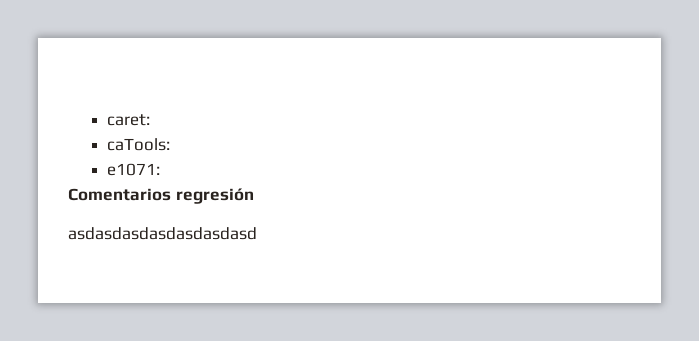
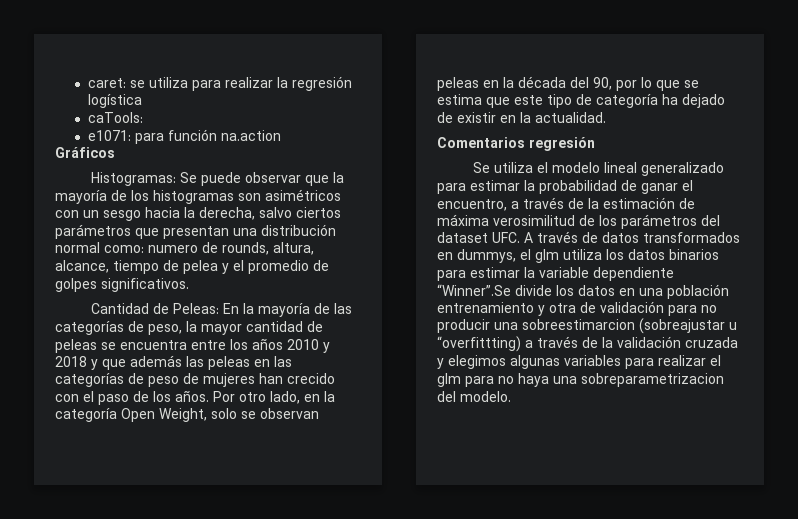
- caret:
+ caret: se utiliza para realizar la regresión logística
  caTools:
- e1071:
+ e1071: para función na.action
+ Gráficos
+ Histogramas: Se puede observar que la mayoría de los histogramas son asimétricos con un sesgo hacia la derecha, salvo ciertos parámetros que presentan una distribución normal como: numero de rounds, altura, alcance, tiempo de pelea y el promedio de golpes significativos.
+ Cantidad de Peleas: En la mayoría de las categorías de peso, la mayor cantidad de peleas se encuentra entre los años 2010 y 2018 y que además las peleas en las categorías de peso de mujeres han crecido con el paso de los años. Por otro lado, en la categoría Open Weight, solo se observan peleas en la década del 90, por lo que se estima que este tipo de categoría ha dejado de existir en la actualidad.
  Comentarios regresión
- asdasdasdasdasdasdasd
+ Se utiliza el modelo lineal generalizado para estimar la probabilidad de ganar el encuentro, a través de la estimación de máxima verosimilitud de los parámetros del dataset UFC. A través de datos transformados en dummys, el glm utiliza los datos binarios para estimar la variable dependiente “Winner”.Se divide los datos en una población entrenamiento y otra de validación para no producir una sobreestimarcion (sobreajustar u “overfittting) a través de la validación cruzada y elegimos algunas variables para realizar el glm para no haya una sobreparametrizacion del modelo.

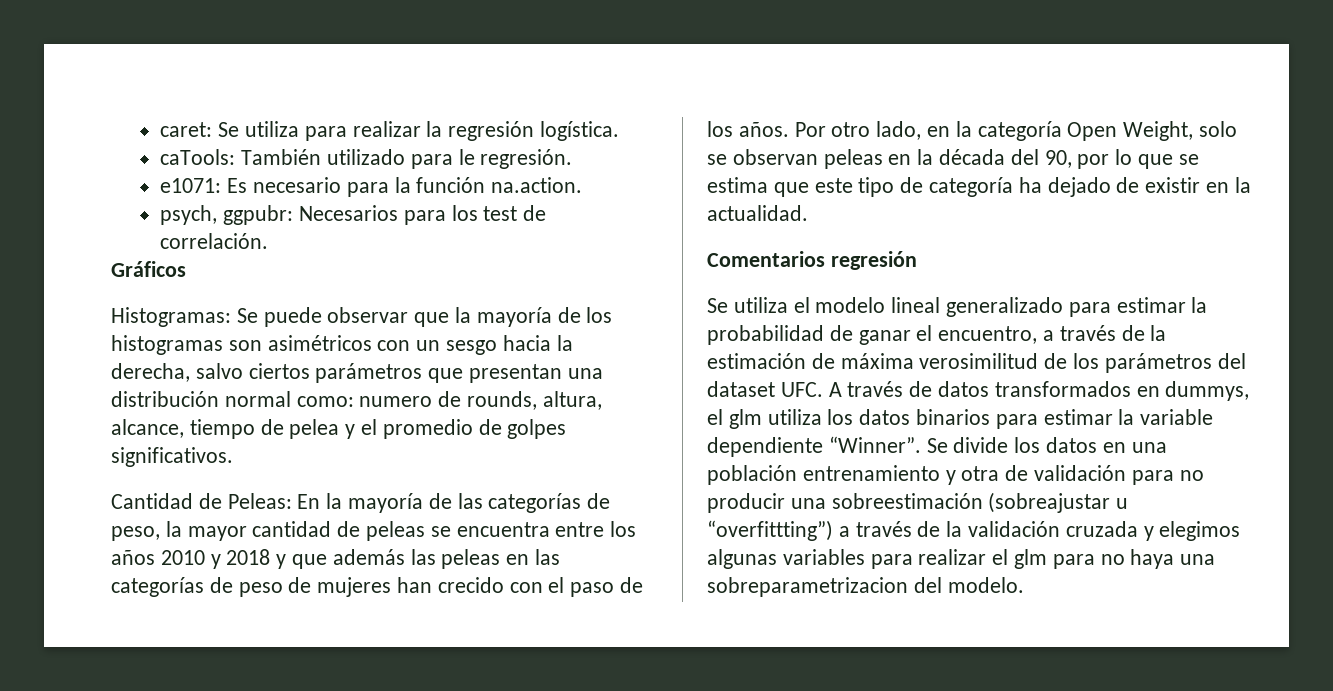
- caret: se utiliza para realizar la regresión logística
+ caret: Se utiliza para realizar la regresión logística.
- caTools:
- e1071: para función na.action
+ caTools: También utilizado para le regresión.
+ e1071: Es necesario para la función na.action.
+ psych, ggpubr: Necesarios para los test de correlación.
- Se utiliza el modelo lineal generalizado para estimar la probabilidad de ganar el encuentro, a través de la estimación de máxima verosimilitud de los parámetros del dataset UFC. A través de datos transformados en dummys, el glm utiliza los datos binarios para estimar la variable dependiente “Winner”.Se divide los datos en una población entrenamiento y otra de validación para no producir una sobreestimarcion (sobreajustar u “overfittting) a través de la validación cruzada y elegimos algunas variables para realizar el glm para no haya una sobreparametrizacion del modelo.
+ Se utiliza el modelo lineal generalizado para estimar la probabilidad de ganar el encuentro, a través de la estimación de máxima verosimilitud de los parámetros del dataset UFC. A través de datos transformados en dummys, el glm utiliza los datos binarios para estimar la variable dependiente “Winner”. Se divide los datos en una población entrenamiento y otra de validación para no producir una sobreestimación (sobreajustar u “overfittting”) a través de la validación cruzada y elegimos algunas variables para realizar el glm para no haya una sobreparametrizacion del modelo.

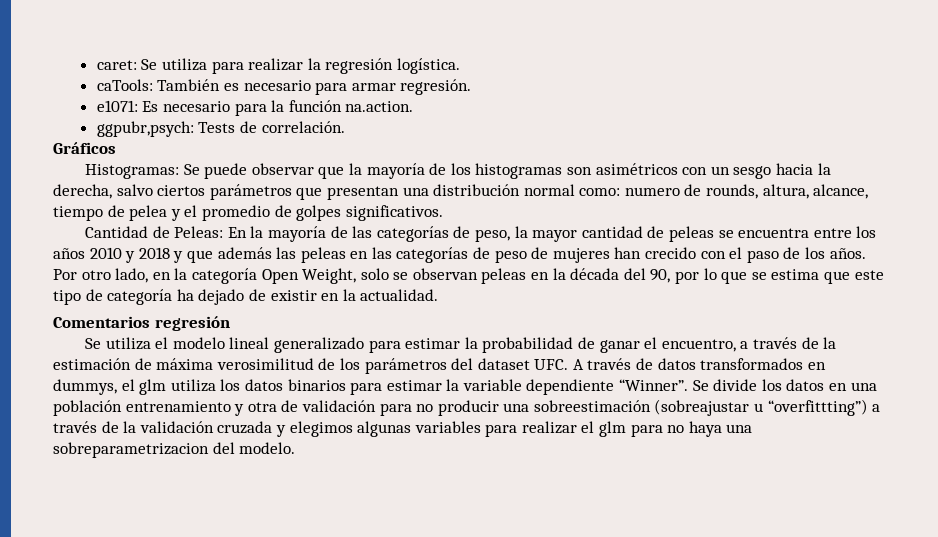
- caTools: También utilizado para le regresión.
+ caTools: También es necesario para armar regresión.
- psych, ggpubr: Necesarios para los test de correlación.
+ ggpubr,psych: Tests de correlación.

